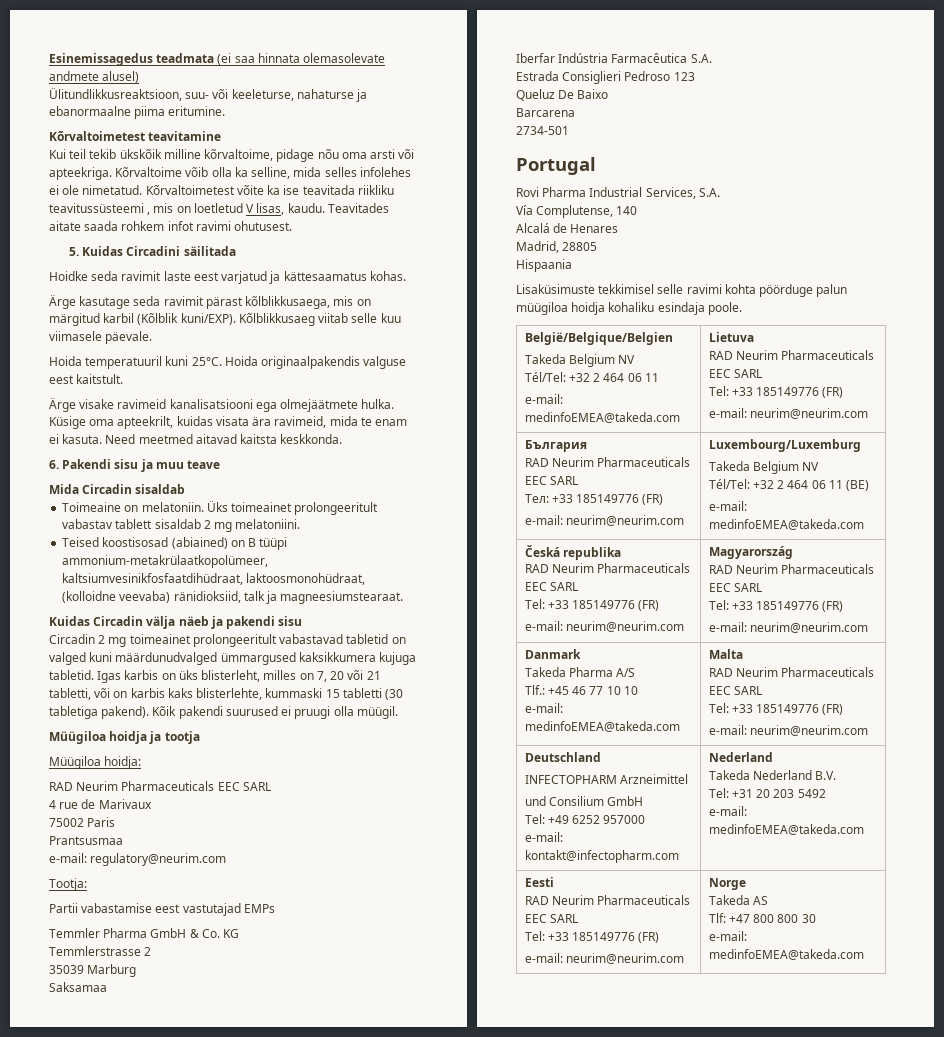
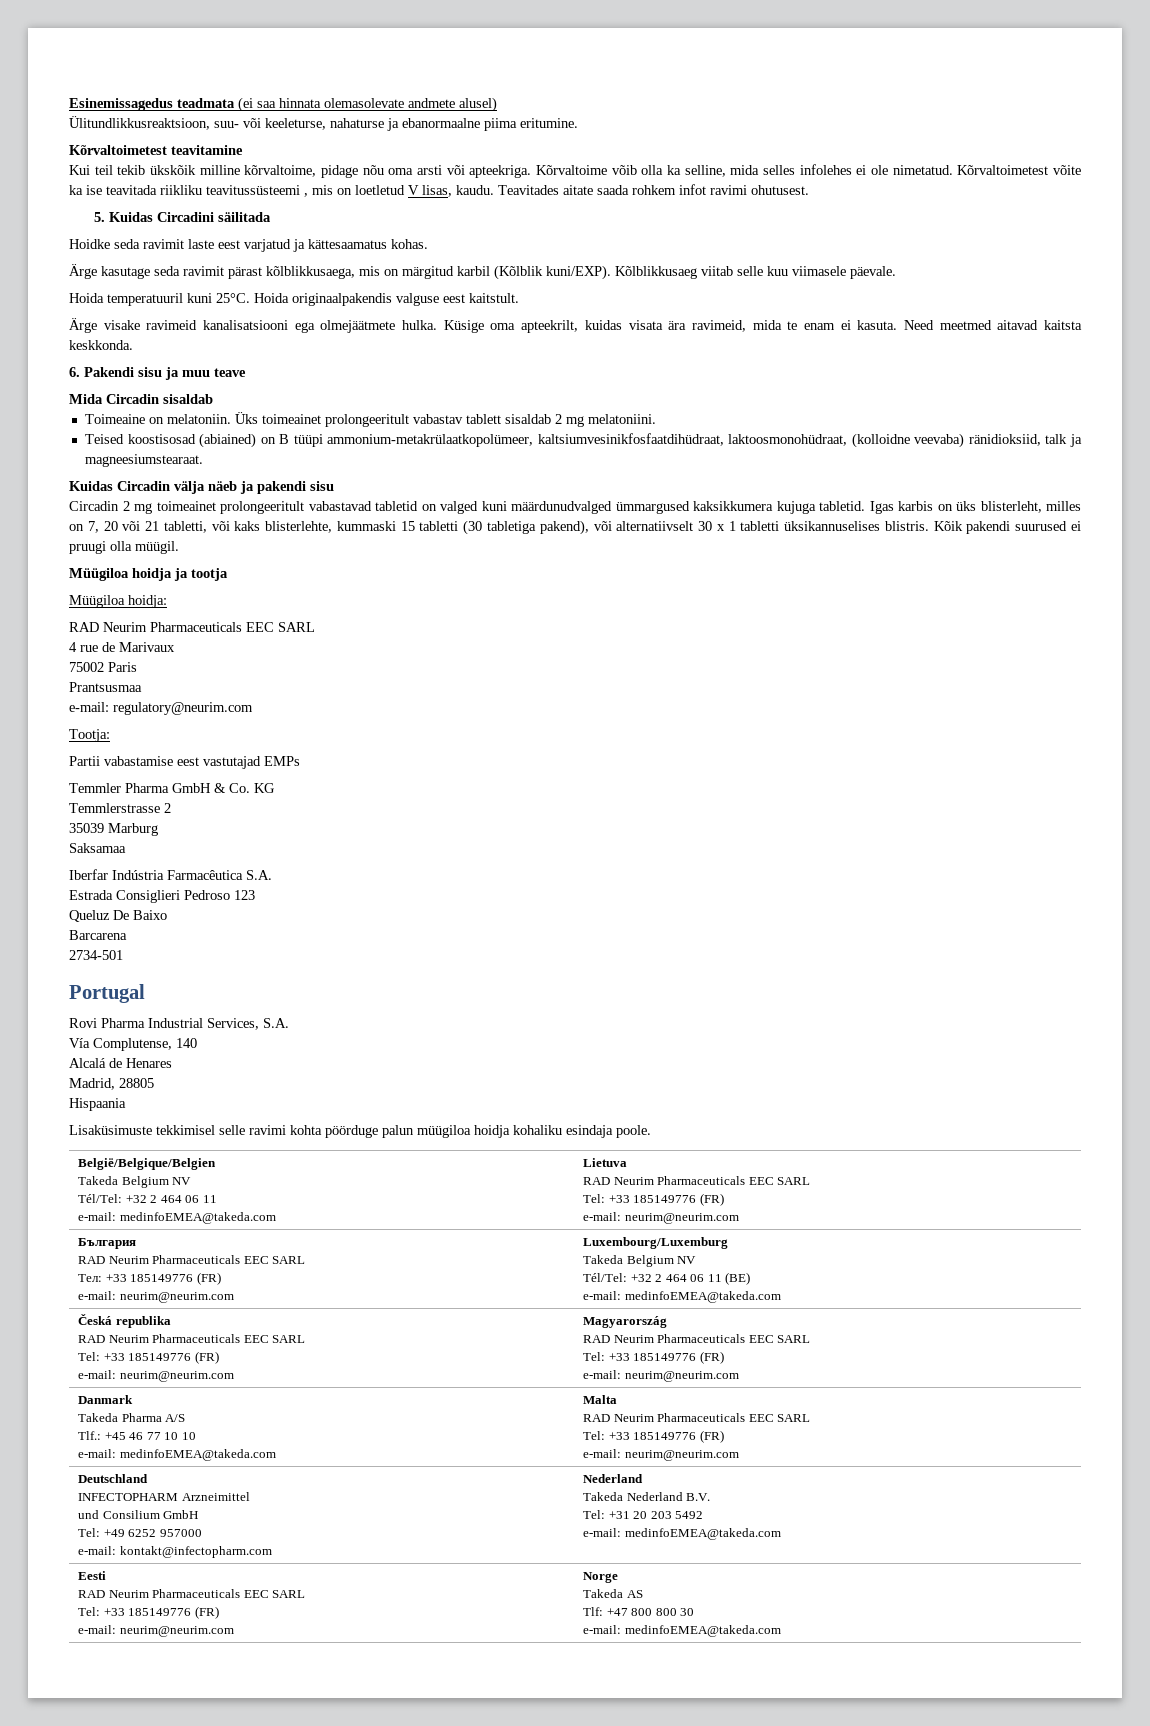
- Igas karbis on üks blisterleht, milles on 7, 20 või 21 tabletti, või on karbis kaks blisterlehte, kummaski 15 tabletti (30 tabletiga pakend).
+ Igas karbis on üks blisterleht, milles on 7, 20 või 21 tabletti, või kaks blisterlehte, kummaski 15 tabletti (30 tabletiga pakend), või alternatiivselt 30 x 1 tabletti üksikannuselises blistris.

